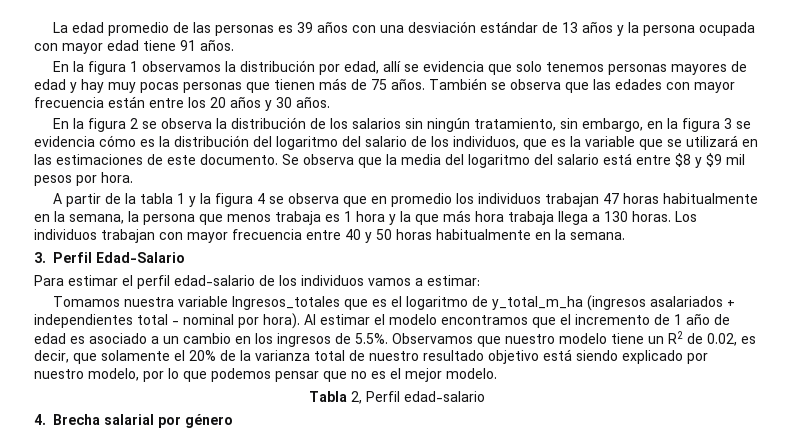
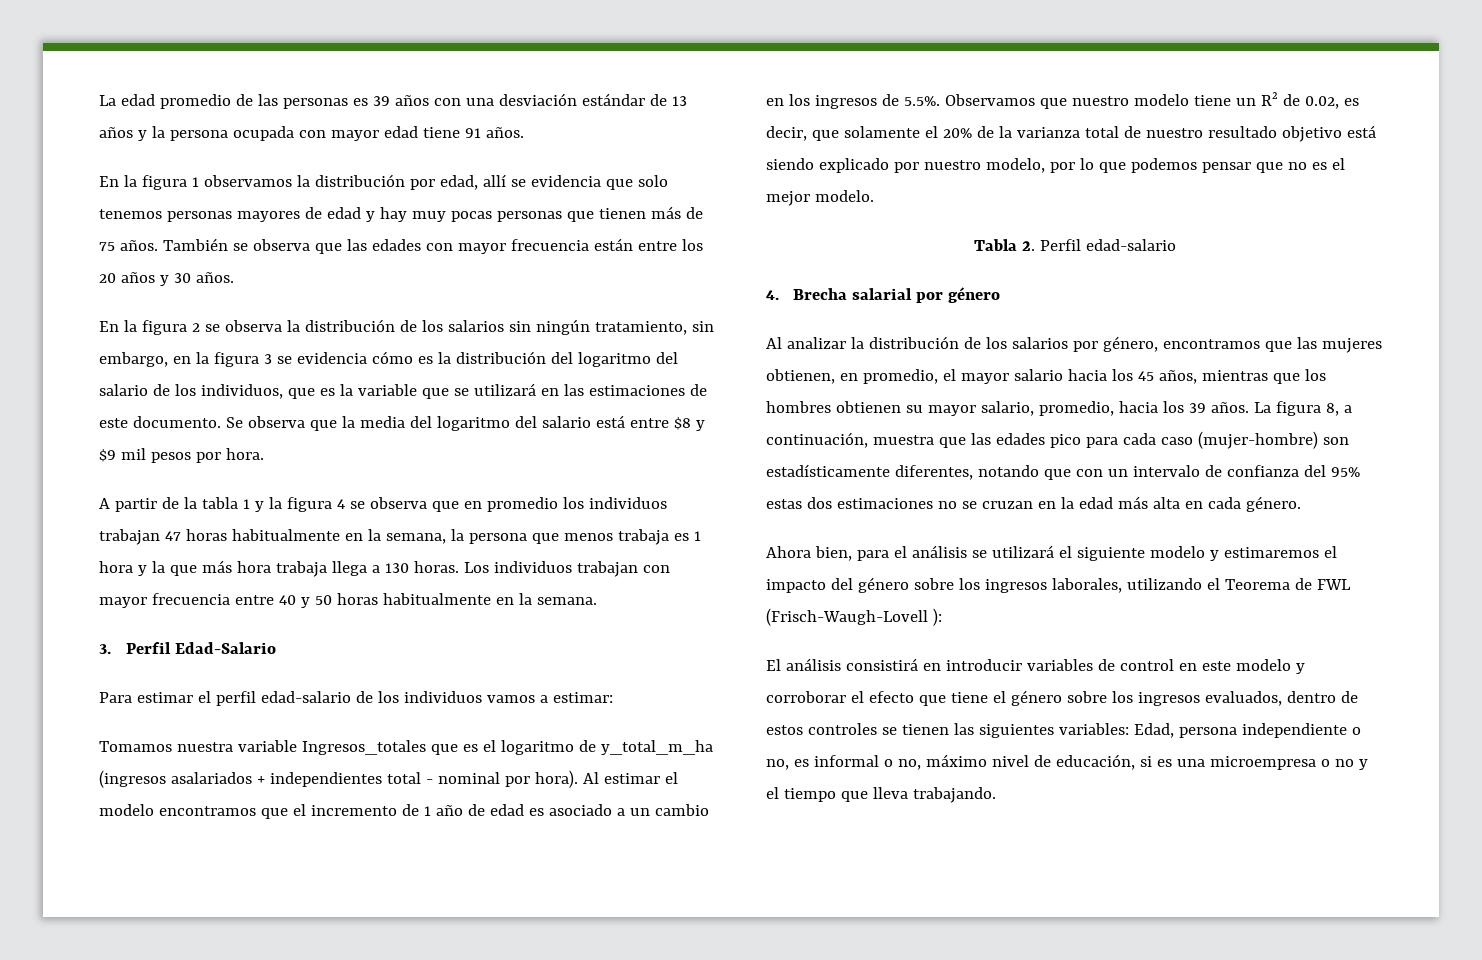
- Tabla 2, Perfil edad-salario
+ Tabla 2. Perfil edad-salario
+ Al analizar la distribución de los salarios por género, encontramos que las mujeres obtienen, en promedio, el mayor salario hacia los 45 años, mientras que los hombres obtienen su mayor salario, promedio, hacia los 39 años. La figura 8, a continuación, muestra que las edades pico para cada caso (mujer-hombre) son estadísticamente diferentes, notando que con un intervalo de confianza del 95% estas dos estimaciones no se cruzan en la edad más alta en cada género.
+ Ahora bien, para el análisis se utilizará el siguiente modelo y estimaremos el impacto del género sobre los ingresos laborales, utilizando el Teorema de FWL (Frisch-Waugh-Lovell ):
+ El análisis consistirá en introducir variables de control en este modelo y corroborar el efecto que tiene el género sobre los ingresos evaluados, dentro de estos controles se tienen las siguientes variables: Edad, persona independiente o no, es informal o no, máximo nivel de educación, si es una microempresa o no y el tiempo que lleva trabajando.

